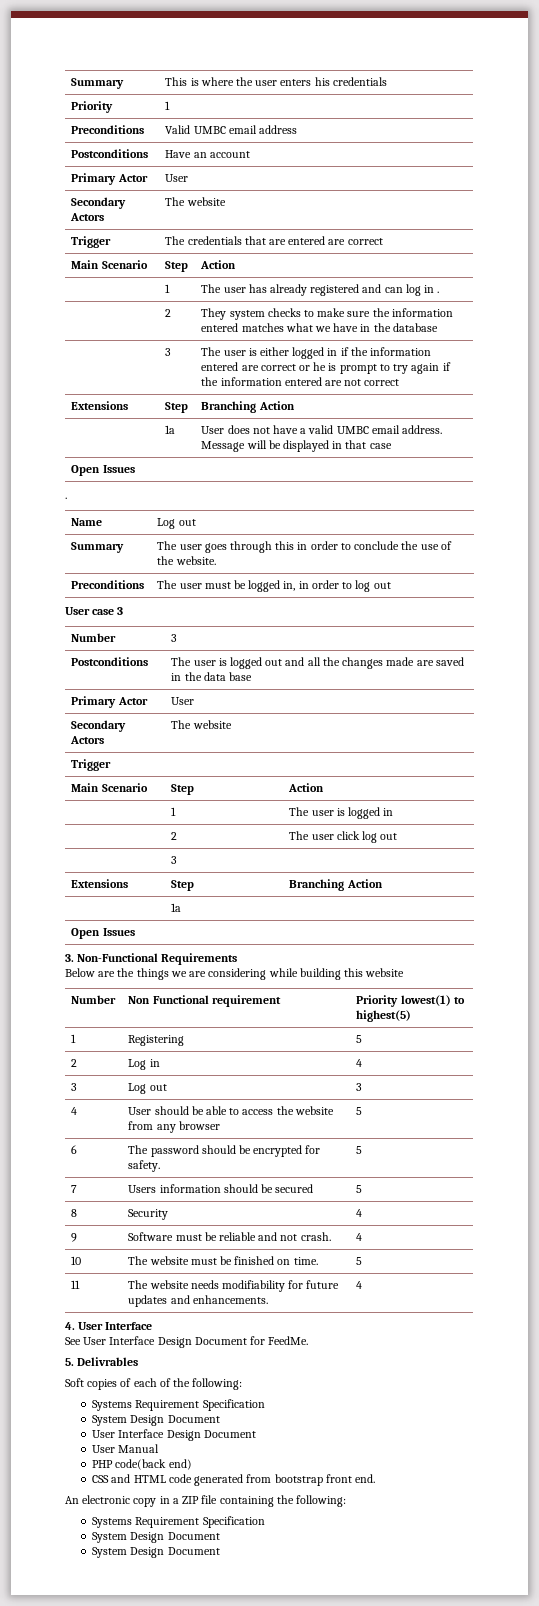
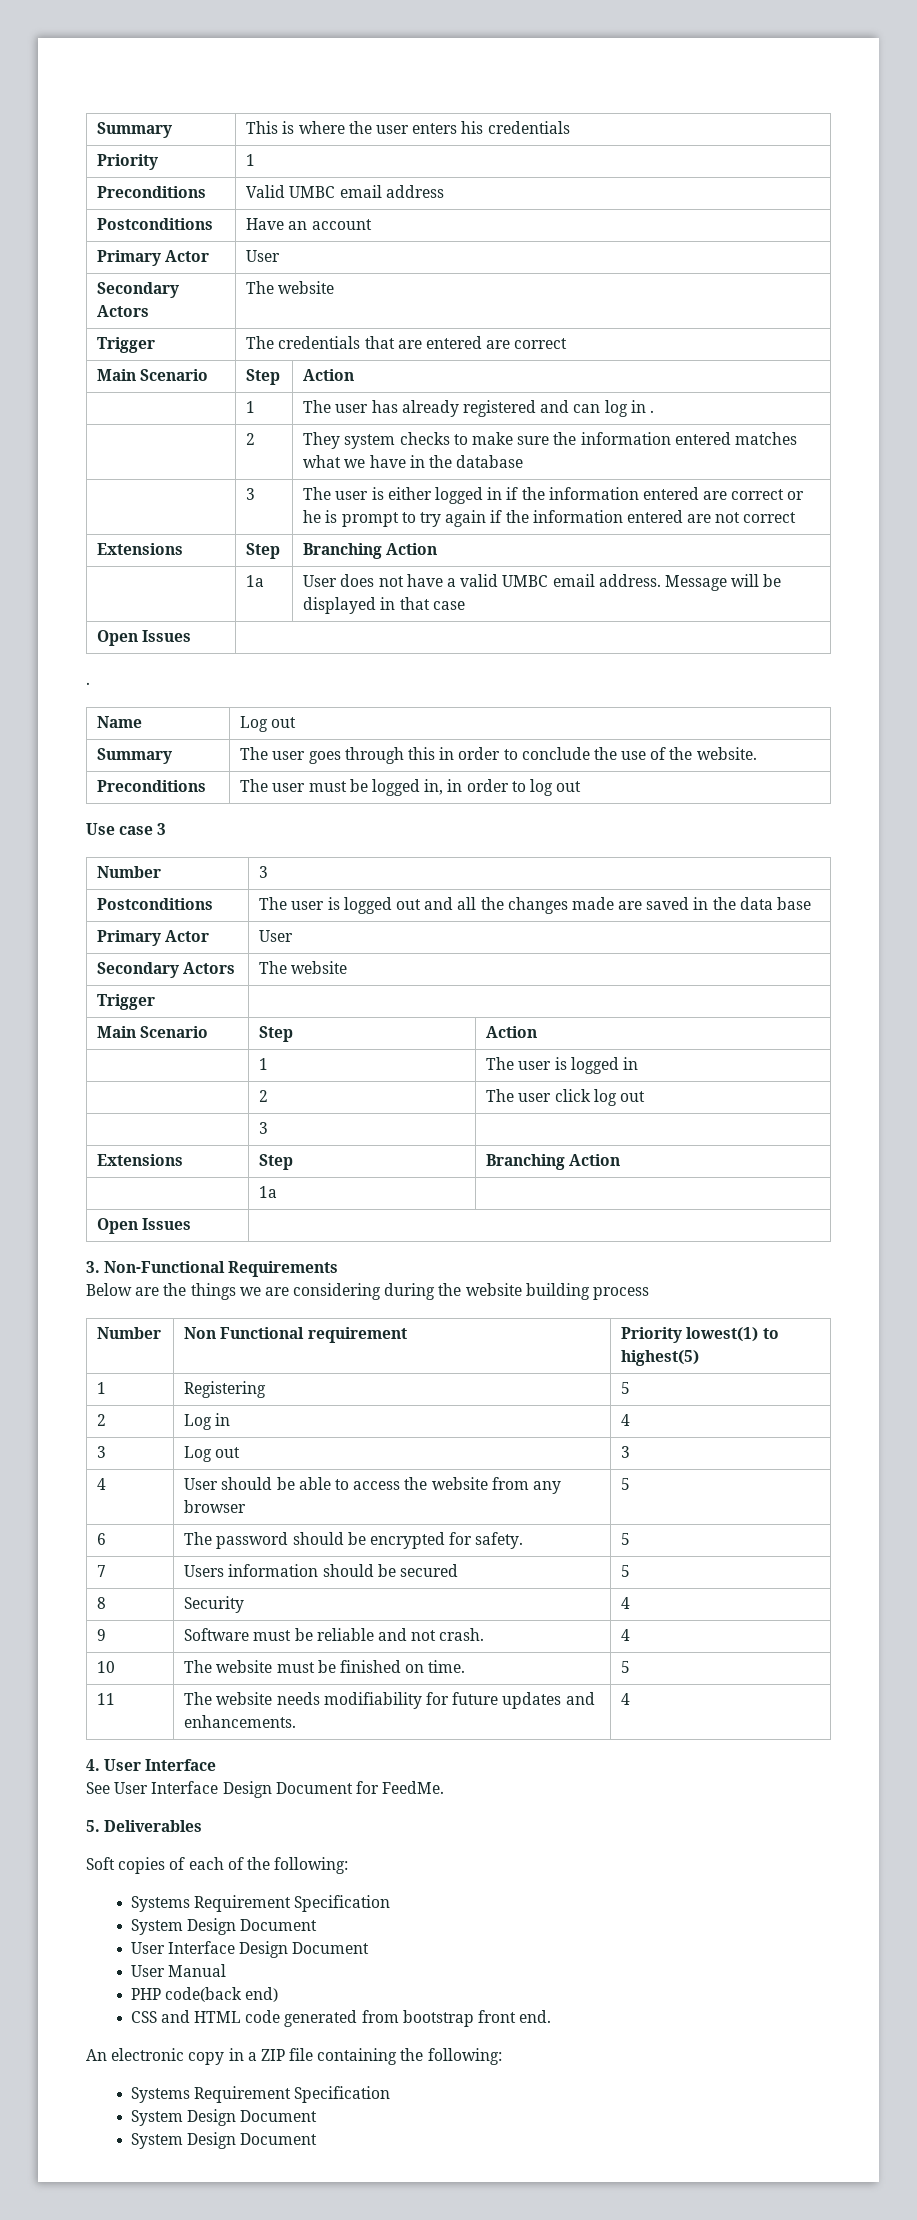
- User case 3
+ Use case 3
- Below are the things we are considering while building this website
+ Below are the things we are considering during the website building process
- 5. Delivrables
+ 5. Deliverables

